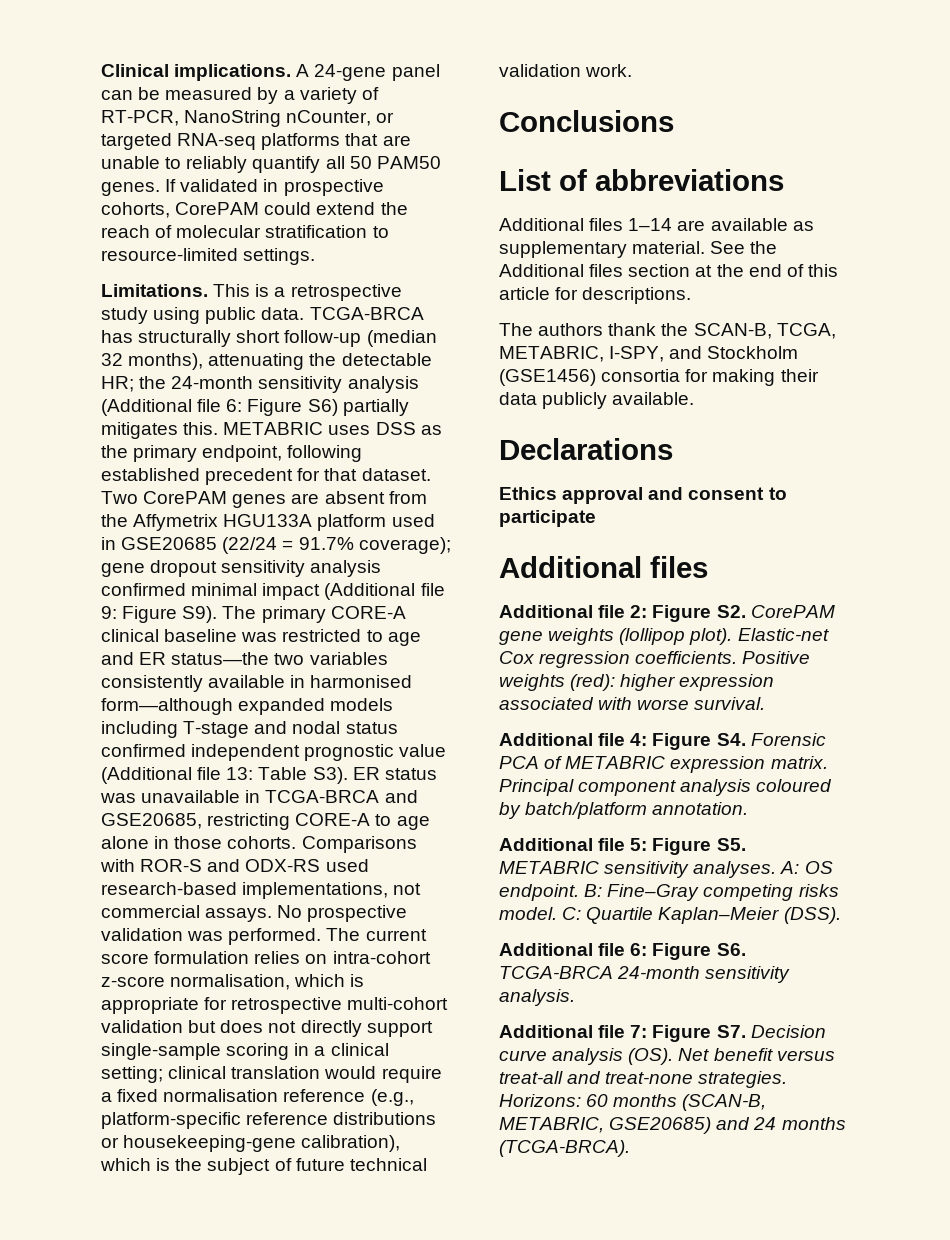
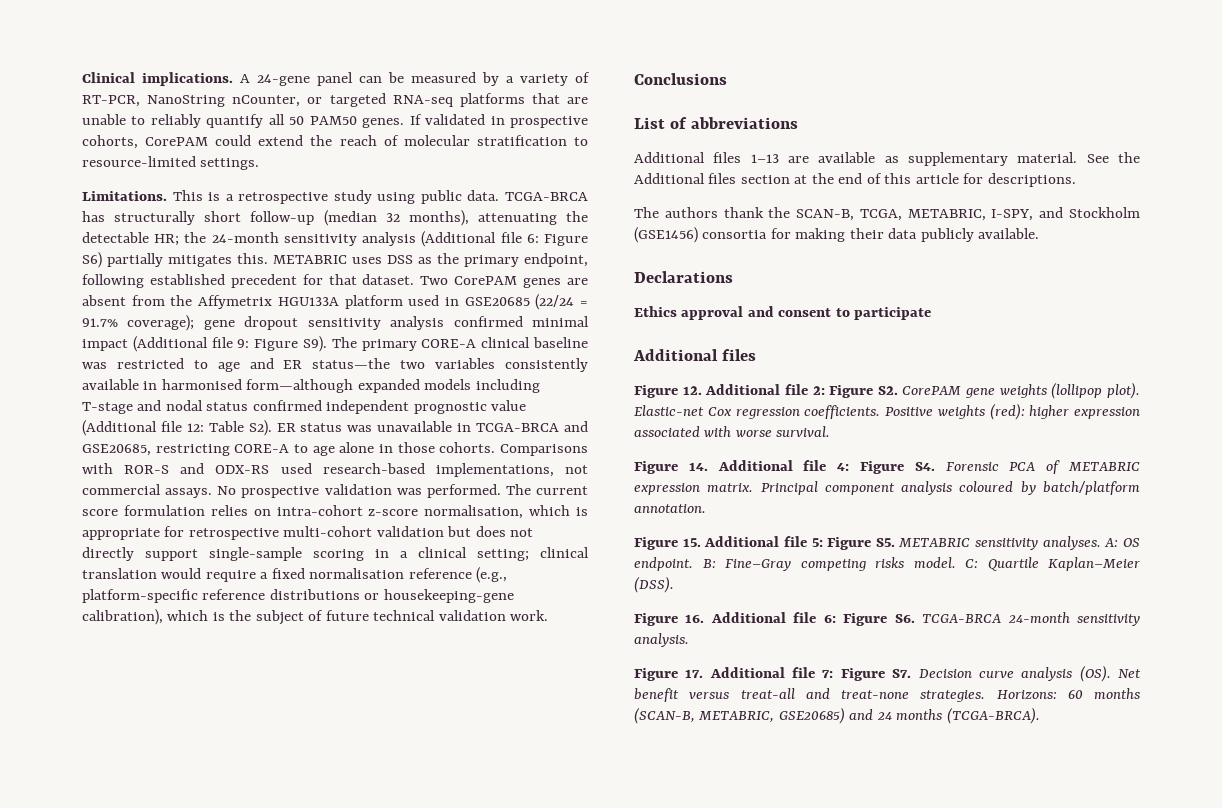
- Figure S9). The primary CORE-A clinical baseline was restricted to age and ER status—the two variables consistently available in harmonised form—although expanded models including T-stage and nodal status confirmed independent prognostic value (Additional file 13: Table S3). ER status was unavailable in TCGA-BRCA and GSE20685, restricting CORE-A to age alone in those cohorts.
+ Figure S9). The primary CORE-A clinical baseline was restricted to age and ER status—the two variables consistently available in harmonised form—although expanded models including T-stage and nodal status confirmed independent prognostic value (Additional file 12: Table S2). ER status was unavailable in TCGA-BRCA and GSE20685, restricting CORE-A to age alone in those cohorts.
- Additional files 1–14 are available as supplementary material.
+ Additional files 1–13 are available as supplementary material.
- Additional file 2: Figure S2. CorePAM gene weights (lollipop plot).
+ Figure 12. Additional file 2: Figure S2. CorePAM gene weights (lollipop plot).
- Additional file 4: Figure S4. Forensic PCA of METABRIC expression matrix.
+ Figure 14. Additional file 4: Figure S4. Forensic PCA of METABRIC expression matrix.
- Additional file 5: Figure S5. METABRIC sensitivity analyses.
+ Figure 15. Additional file 5: Figure S5. METABRIC sensitivity analyses.
- Additional file 6: Figure S6. TCGA-BRCA 24-month sensitivity analysis.
+ Figure 16. Additional file 6: Figure S6. TCGA-BRCA 24-month sensitivity analysis.
- Additional file 7: Figure S7. Decision curve analysis (OS). Net benefit versus treat-all and treat-none strategies.
+ Figure 17. Additional file 7: Figure S7. Decision curve analysis (OS). Net benefit versus treat-all and treat-none strategies.

